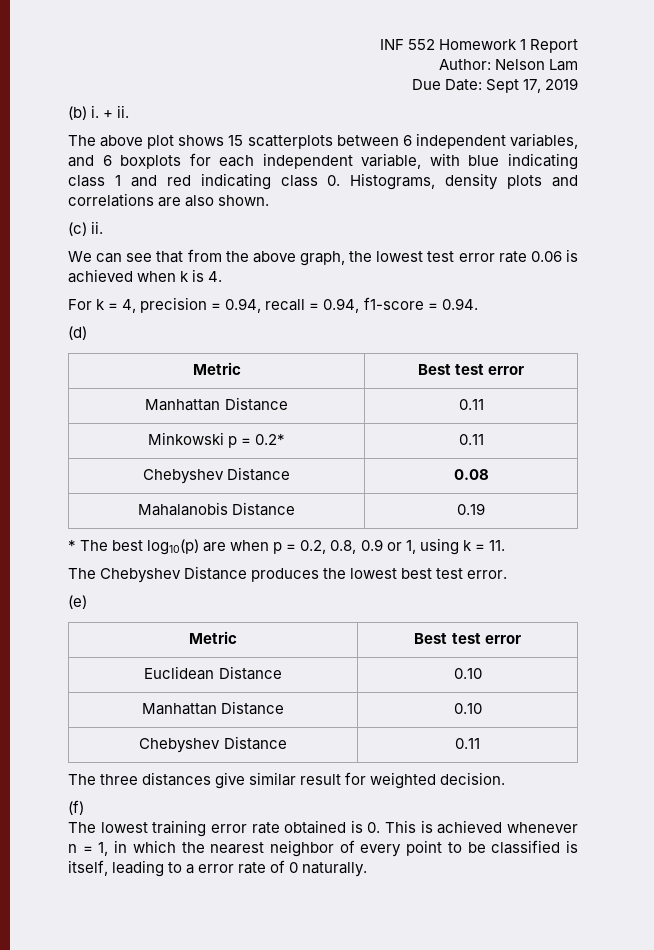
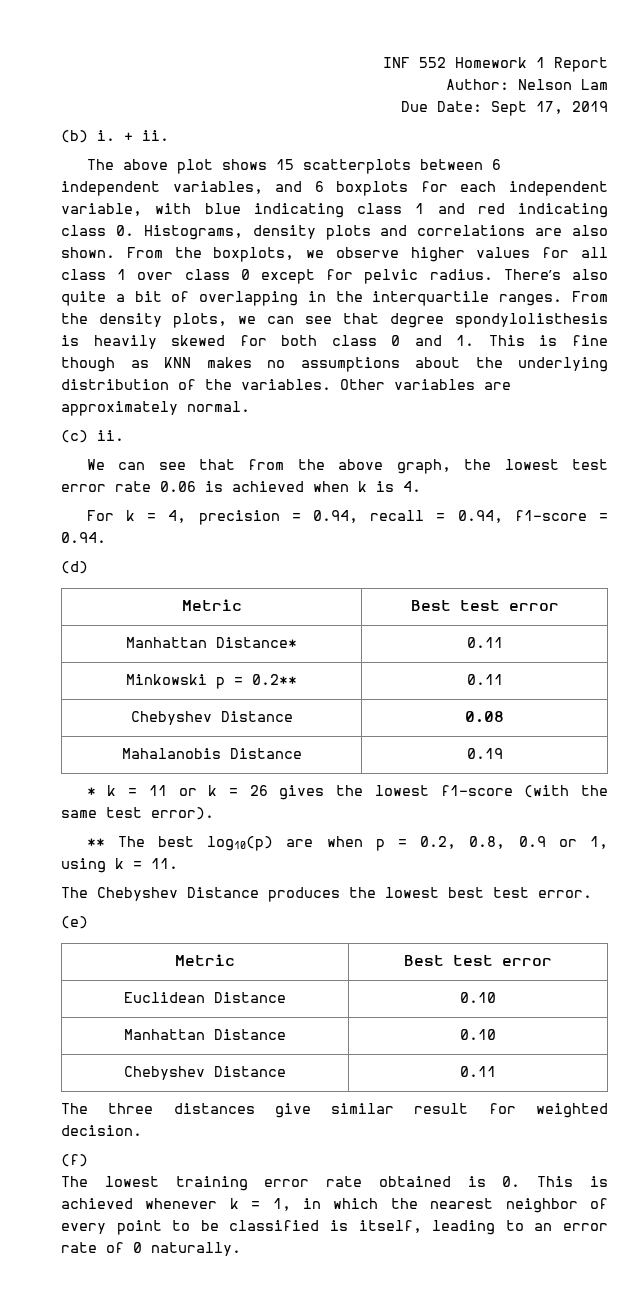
+ From the boxplots, we observe higher values for all class 1 over class 0 except for pelvic radius. There’s also quite a bit of overlapping in the interquartile ranges. From the density plots, we can see that degree spondylolisthesis is heavily skewed for both class 0 and 1. This is fine though as KNN makes no assumptions about the underlying distribution of the variables. Other variables are approximately normal.
- Manhattan Distance | 0.11
+ Manhattan Distance* | 0.11
- Minkowski p = 0.2* | 0.11
+ Minkowski p = 0.2** | 0.11
- * The best log10(p) are when p = 0.2, 0.8, 0.9 or 1, using k = 11.
+ * k = 11 or k = 26 gives the lowest f1-score (with the same test error).
+ ** The best log10(p) are when p = 0.2, 0.8, 0.9 or 1, using k = 11.
- The lowest training error rate obtained is 0. This is achieved whenever n = 1, in which the nearest neighbor of every point to be classified is itself, leading to a error rate of 0 naturally.
+ The lowest training error rate obtained is 0. This is achieved whenever k = 1, in which the nearest neighbor of every point to be classified is itself, leading to an error rate of 0 naturally.

